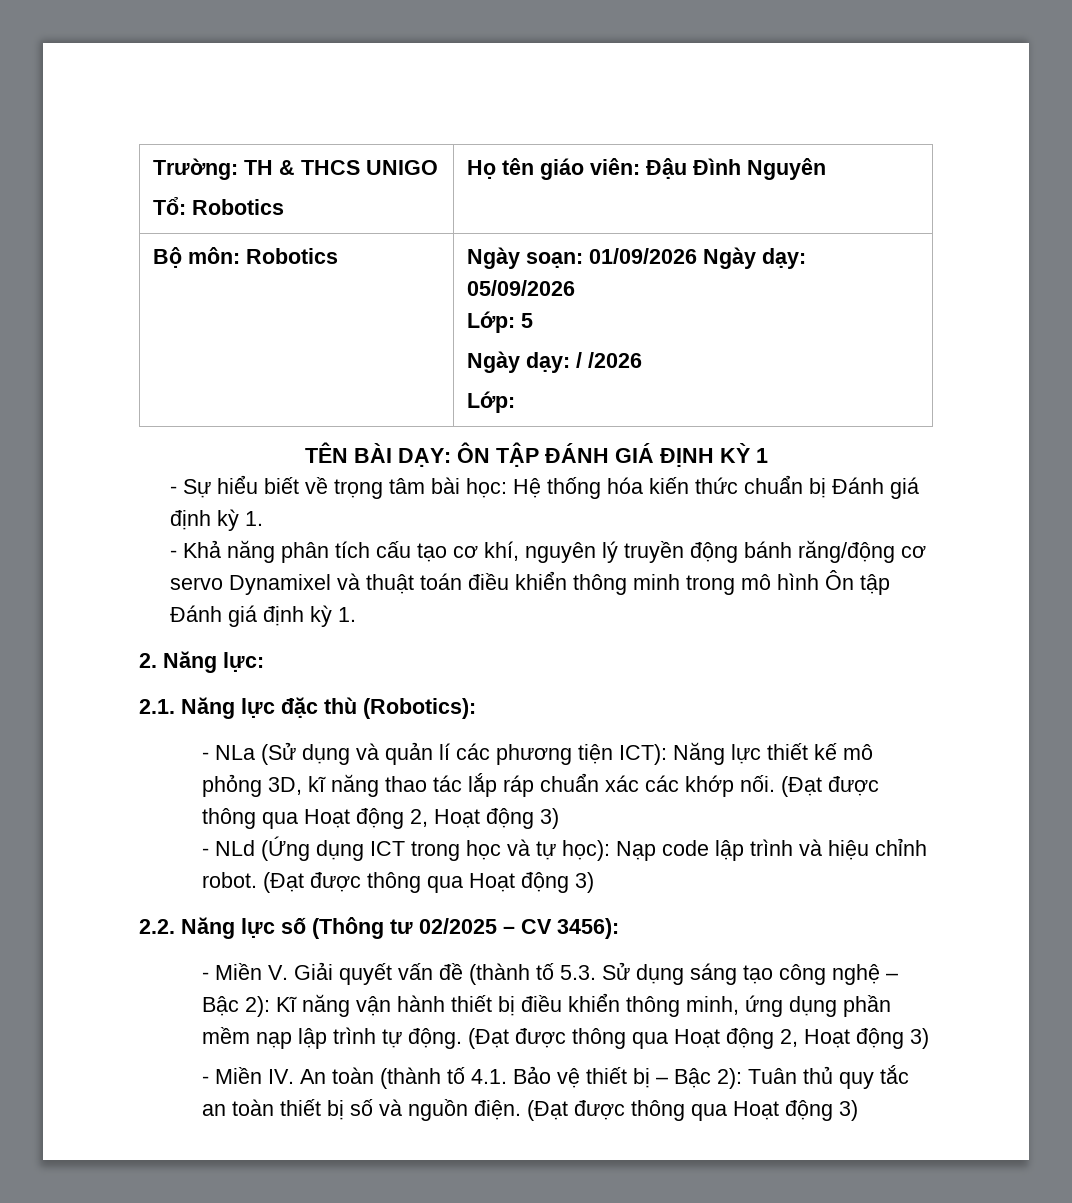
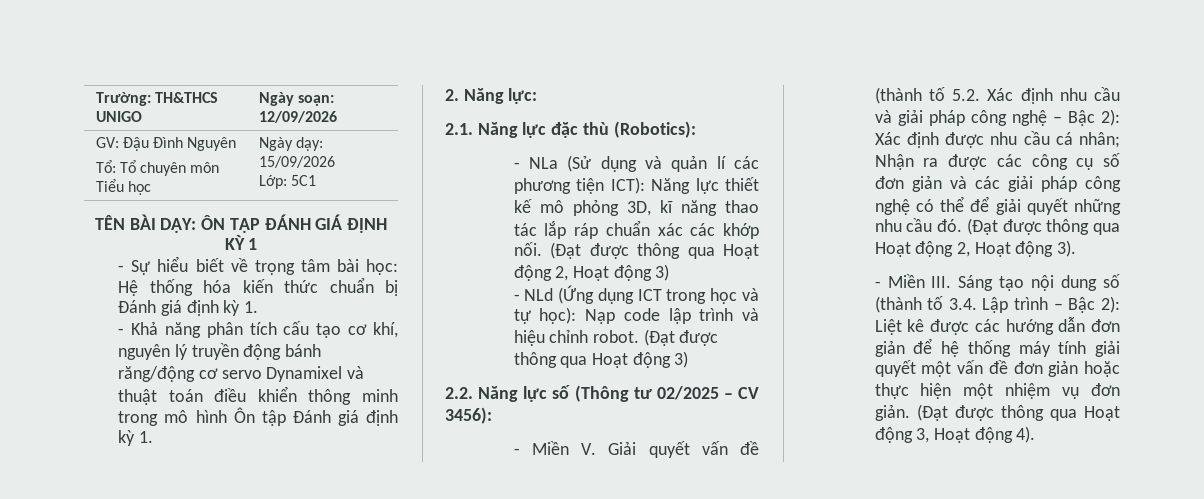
- Trường: TH & THCS UNIGO
- Tổ: Robotics | Họ tên giáo viên: Đậu Đình Nguyên
- Bộ môn: Robotics | Ngày soạn: 01/09/2026 Ngày dạy: 05/09/2026
- Lớp: 5
- Ngày dạy: / /2026
- Lớp:
+ Trường: TH&THCS UNIGO | Ngày soạn: 12/09/2026
+ GV: Đậu Đình Nguyên
+ Tổ: Tổ chuyên môn Tiểu học | Ngày dạy: 15/09/2026
+ Lớp: 5C1
- - Miền V. Giải quyết vấn đề (thành tố 5.3. Sử dụng sáng tạo công nghệ – Bậc 2): Kĩ năng vận hành thiết bị điều khiển thông minh, ứng dụng phần mềm nạp lập trình tự động. (Đạt được thông qua Hoạt động 2, Hoạt động 3)
- - Miền IV. An toàn (thành tố 4.1. Bảo vệ thiết bị – Bậc 2): Tuân thủ quy tắc an toàn thiết bị số và nguồn điện. (Đạt được thông qua Hoạt động 3)
+ - Miền V. Giải quyết vấn đề (thành tố 5.2. Xác định nhu cầu và giải pháp công nghệ – Bậc 2): Xác định được nhu cầu cá nhân; Nhận ra được các công cụ số đơn giản và các giải pháp công nghệ có thể để giải quyết những nhu cầu đó. (Đạt được thông qua Hoạt động 2, Hoạt động 3).
+ - Miền III. Sáng tạo nội dung số (thành tố 3.4. Lập trình – Bậc 2): Liệt kê được các hướng dẫn đơn giản để hệ thống máy tính giải quyết một vấn đề đơn giản hoặc thực hiện một nhiệm vụ đơn giản. (Đạt được thông qua Hoạt động 3, Hoạt động 4).

